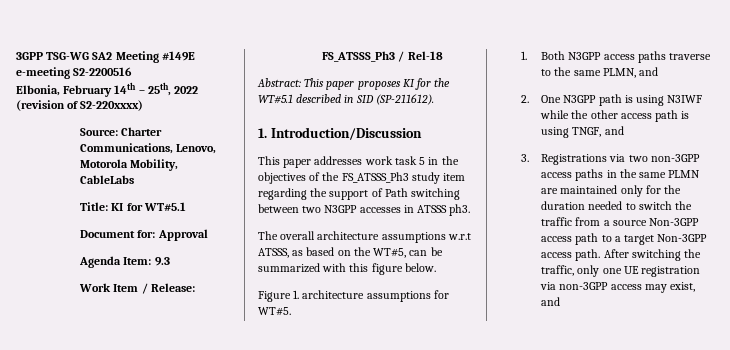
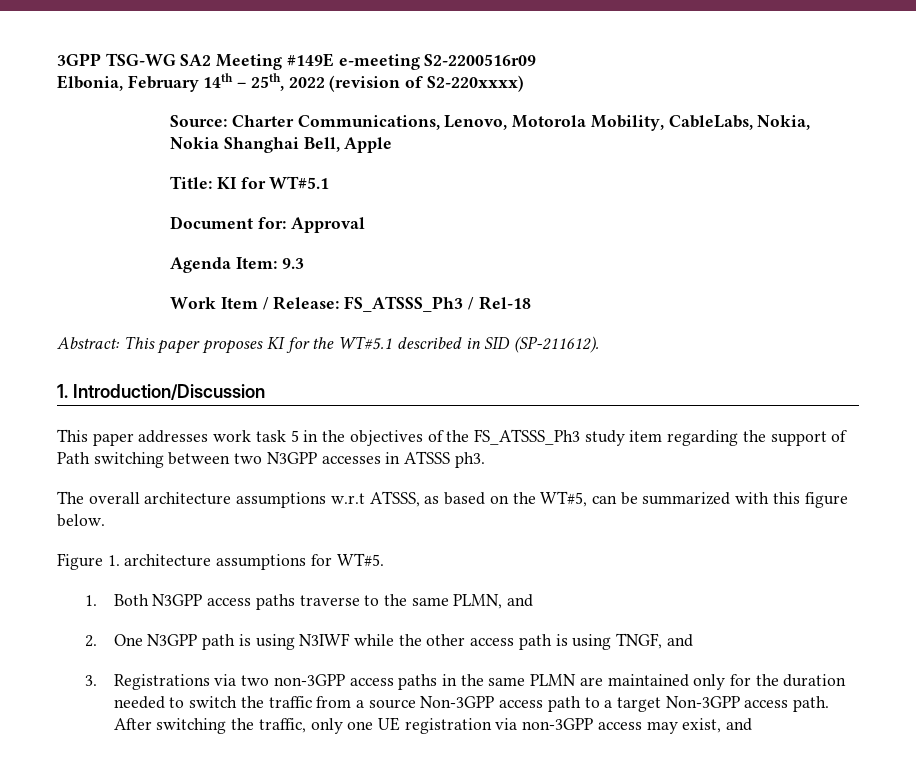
- 3GPP TSG-WG SA2 Meeting #149E e-meeting S2-2200516
+ 3GPP TSG-WG SA2 Meeting #149E e-meeting S2-2200516r09
- Source: Charter Communications, Lenovo, Motorola Mobility, CableLabs
+ Source: Charter Communications, Lenovo, Motorola Mobility, CableLabs, Nokia, Nokia Shanghai Bell, Apple

